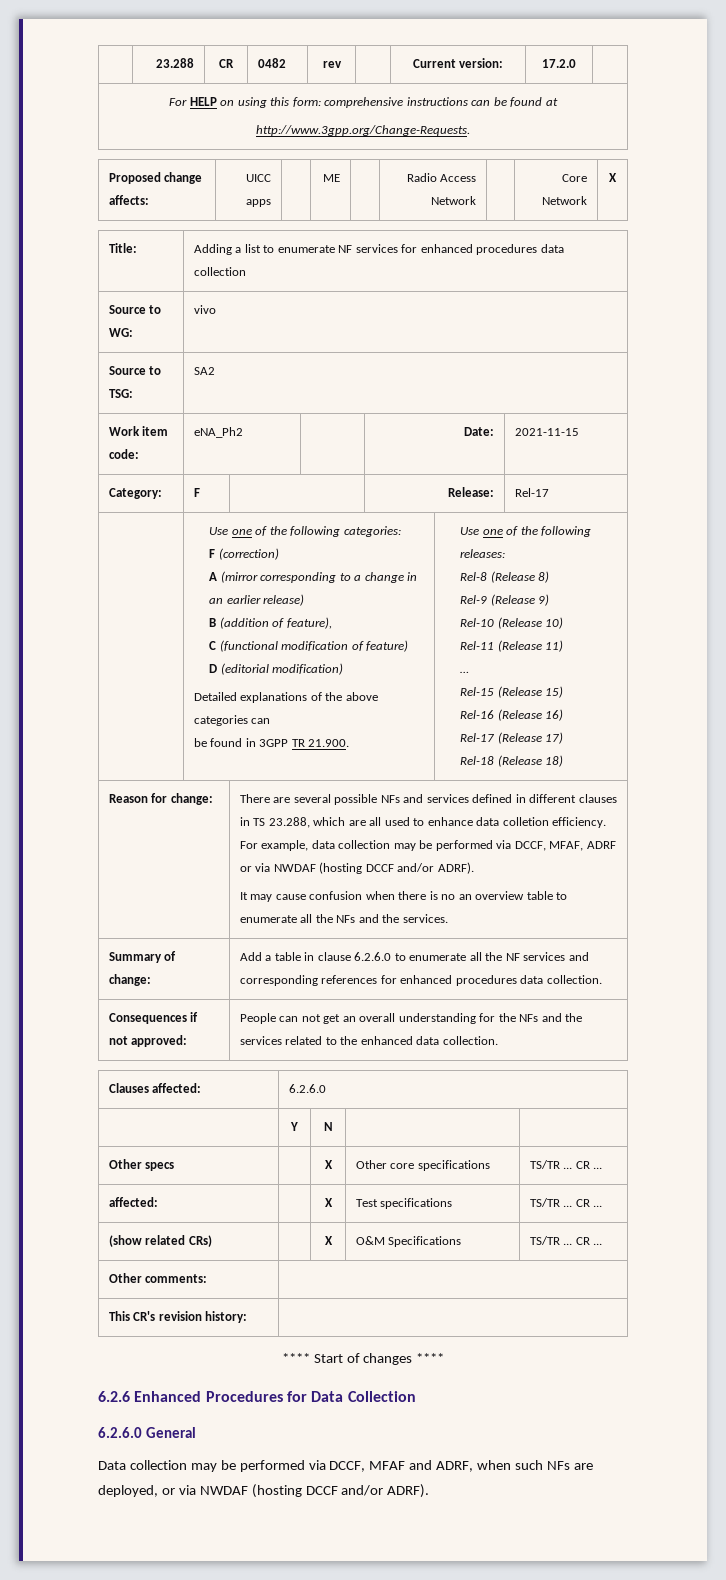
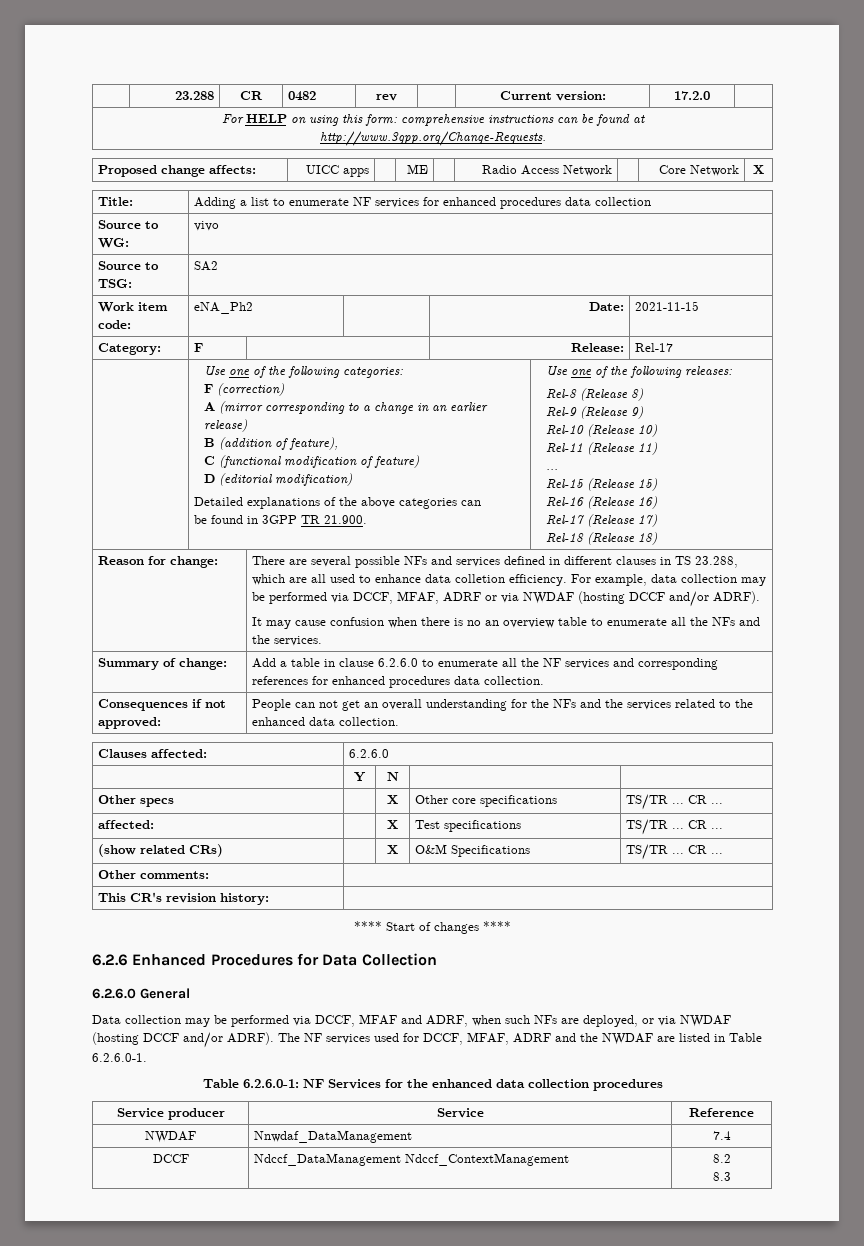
+ The NF services used for DCCF, MFAF, ADRF and the NWDAF are listed in Table 6.2.6.0-1.
+ Table 6.2.6.0-1: NF Services for the enhanced data collection procedures
+ Service producer | Service | Reference
+ NWDAF | Nnwdaf_DataManagement | 7.4
+ DCCF | Ndccf_DataManagement Ndccf_ContextManagement | 8.2
+ 8.3

